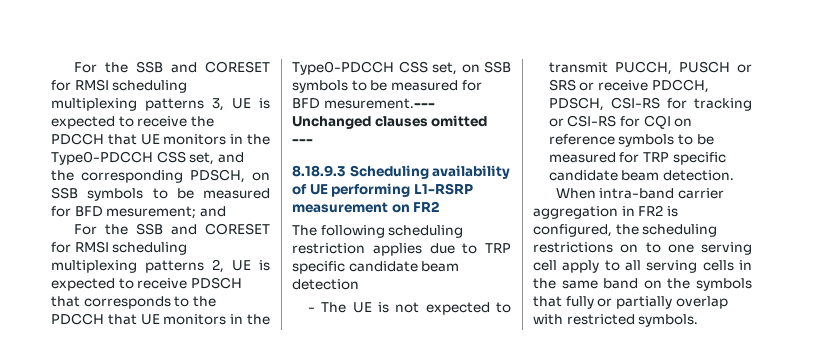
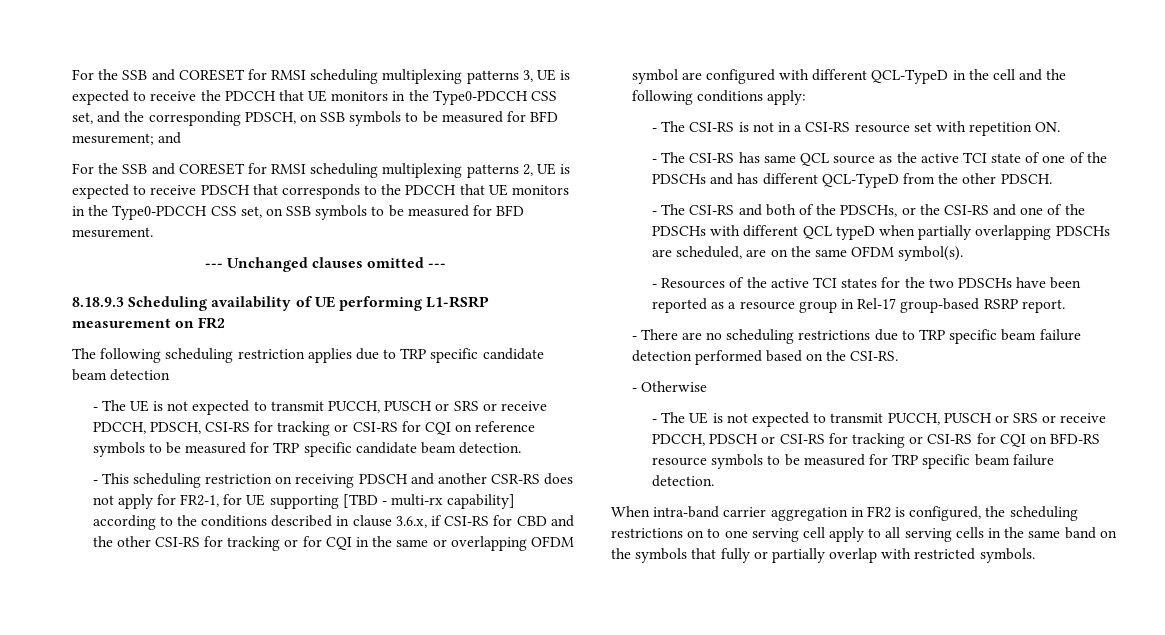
- For the SSB and CORESET for RMSI scheduling multiplexing patterns 2, UE is expected to receive PDSCH that corresponds to the PDCCH that UE monitors in the Type0-PDCCH CSS set, on SSB symbols to be measured for BFD mesurement.--- Unchanged clauses omitted ---
+ For the SSB and CORESET for RMSI scheduling multiplexing patterns 2, UE is expected to receive PDSCH that corresponds to the PDCCH that UE monitors in the Type0-PDCCH CSS set, on SSB symbols to be measured for BFD mesurement.
+ --- Unchanged clauses omitted ---
+ - This scheduling restriction on receiving PDSCH and another CSR-RS does not apply for FR2-1, for UE supporting [TBD - multi-rx capability] according to the conditions described in clause 3.6.x, if CSI-RS for CBD and the other CSI-RS for tracking or for CQI in the same or overlapping OFDM symbol are configured with different QCL-TypeD in the cell and the following conditions apply:
+ - The CSI-RS is not in a CSI-RS resource set with repetition ON.
+ - The CSI-RS has same QCL source as the active TCI state of one of the PDSCHs and has different QCL-TypeD from the other PDSCH.
+ - The CSI-RS and both of the PDSCHs, or the CSI-RS and one of the PDSCHs with different QCL typeD when partially overlapping PDSCHs are scheduled, are on the same OFDM symbol(s).
+ - Resources of the active TCI states for the two PDSCHs have been reported as a resource group in Rel-17 group-based RSRP report.
+ - There are no scheduling restrictions due to TRP specific beam failure detection performed based on the CSI-RS.
+ - Otherwise
+ - The UE is not expected to transmit PUCCH, PUSCH or SRS or receive PDCCH, PDSCH or CSI-RS for tracking or CSI-RS for CQI on BFD-RS resource symbols to be measured for TRP specific beam failure detection.

